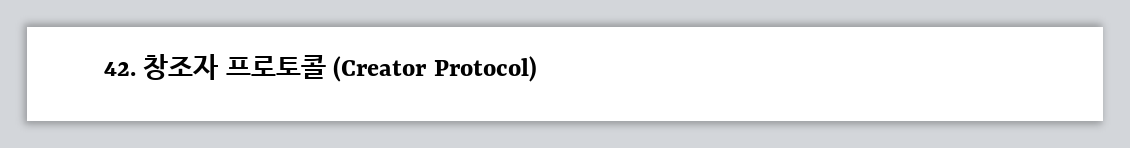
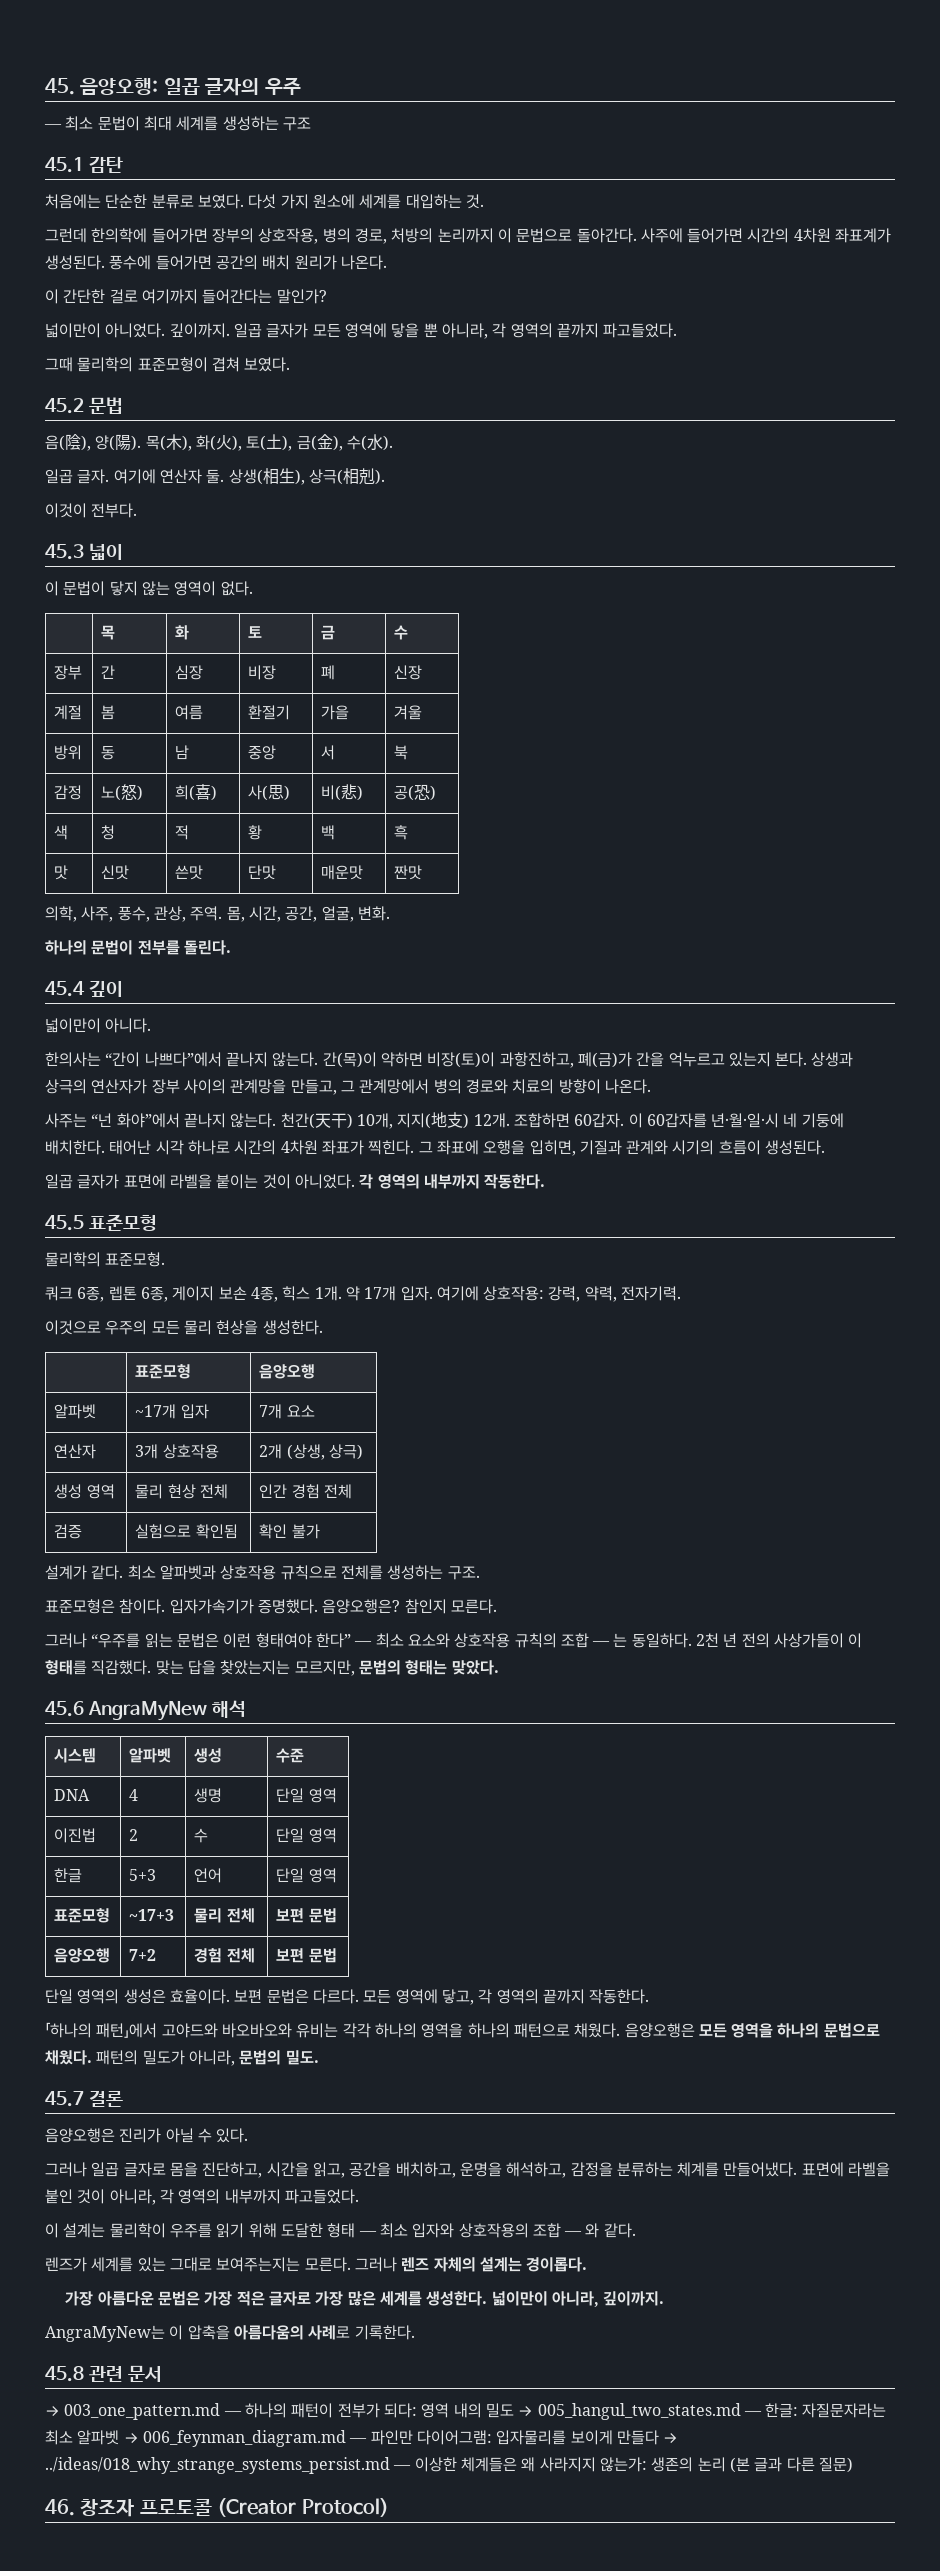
- 42. 창조자 프로토콜 (Creator Protocol)
+ 45. 음양오행: 일곱 글자의 우주
+ — 최소 문법이 최대 세계를 생성하는 구조
+ 45.1 감탄
+ 처음에는 단순한 분류로 보였다. 다섯 가지 원소에 세계를 대입하는 것.
+ 그런데 한의학에 들어가면 장부의 상호작용, 병의 경로, 처방의 논리까지 이 문법으로 돌아간다. 사주에 들어가면 시간의 4차원 좌표계가 생성된다. 풍수에 들어가면 공간의 배치 원리가 나온다.
+ 이 간단한 걸로 여기까지 들어간다는 말인가?
+ 넓이만이 아니었다. 깊이까지. 일곱 글자가 모든 영역에 닿을 뿐 아니라, 각 영역의 끝까지 파고들었다.
+ 그때 물리학의 표준모형이 겹쳐 보였다.
+ 45.2 문법
+ 음(陰), 양(陽). 목(木), 화(火), 토(土), 금(金), 수(水).
+ 일곱 글자. 여기에 연산자 둘. 상생(相生), 상극(相剋).
+ 이것이 전부다.
+ 45.3 넓이
+ 이 문법이 닿지 않는 영역이 없다.
+ | 목 | 화 | 토 | 금 | 수
+ 장부 | 간 | 심장 | 비장 | 폐 | 신장
+ 계절 | 봄 | 여름 | 환절기 | 가을 | 겨울
+ 방위 | 동 | 남 | 중앙 | 서 | 북
+ 감정 | 노(怒) | 희(喜) | 사(思) | 비(悲) | 공(恐)
+ 색 | 청 | 적 | 황 | 백 | 흑
+ 맛 | 신맛 | 쓴맛 | 단맛 | 매운맛 | 짠맛
+ 의학, 사주, 풍수, 관상, 주역. 몸, 시간, 공간, 얼굴, 변화.
+ 하나의 문법이 전부를 돌린다.
+ 45.4 깊이
+ 넓이만이 아니다.
+ 한의사는 “간이 나쁘다”에서 끝나지 않는다. 간(목)이 약하면 비장(토)이 과항진하고, 폐(금)가 간을 억누르고 있는지 본다. 상생과 상극의 연산자가 장부 사이의 관계망을 만들고, 그 관계망에서 병의 경로와 치료의 방향이 나온다.
+ 사주는 “넌 화야”에서 끝나지 않는다. 천간(天干) 10개, 지지(地支) 12개. 조합하면 60갑자. 이 60갑자를 년·월·일·시 네 기둥에 배치한다. 태어난 시각 하나로 시간의 4차원 좌표가 찍힌다. 그 좌표에 오행을 입히면, 기질과 관계와 시기의 흐름이 생성된다.
+ 일곱 글자가 표면에 라벨을 붙이는 것이 아니었다. 각 영역의 내부까지 작동한다.
+ 45.5 표준모형
+ 물리학의 표준모형.
+ 쿼크 6종, 렙톤 6종, 게이지 보손 4종, 힉스 1개. 약 17개 입자. 여기에 상호작용: 강력, 약력, 전자기력.
+ 이것으로 우주의 모든 물리 현상을 생성한다.
+ | 표준모형 | 음양오행
+ 알파벳 | ~17개 입자 | 7개 요소
+ 연산자 | 3개 상호작용 | 2개 (상생, 상극)
+ 생성 영역 | 물리 현상 전체 | 인간 경험 전체
+ 검증 | 실험으로 확인됨 | 확인 불가
+ 설계가 같다. 최소 알파벳과 상호작용 규칙으로 전체를 생성하는 구조.
+ 표준모형은 참이다. 입자가속기가 증명했다. 음양오행은? 참인지 모른다.
+ 그러나 “우주를 읽는 문법은 이런 형태여야 한다” — 최소 요소와 상호작용 규칙의 조합 — 는 동일하다. 2천 년 전의 사상가들이 이 형태를 직감했다. 맞는 답을 찾았는지는 모르지만, 문법의 형태는 맞았다.
+ 45.6 AngraMyNew 해석
+ 시스템 | 알파벳 | 생성 | 수준
+ DNA | 4 | 생명 | 단일 영역
+ 이진법 | 2 | 수 | 단일 영역
+ 한글 | 5+3 | 언어 | 단일 영역
+ 표준모형 | ~17+3 | 물리 전체 | 보편 문법
+ 음양오행 | 7+2 | 경험 전체 | 보편 문법
+ 단일 영역의 생성은 효율이다. 보편 문법은 다르다. 모든 영역에 닿고, 각 영역의 끝까지 작동한다.
+ 「하나의 패턴」에서 고야드와 바오바오와 유비는 각각 하나의 영역을 하나의 패턴으로 채웠다. 음양오행은 모든 영역을 하나의 문법으로 채웠다. 패턴의 밀도가 아니라, 문법의 밀도.
+ 45.7 결론
+ 음양오행은 진리가 아닐 수 있다.
+ 그러나 일곱 글자로 몸을 진단하고, 시간을 읽고, 공간을 배치하고, 운명을 해석하고, 감정을 분류하는 체계를 만들어냈다. 표면에 라벨을 붙인 것이 아니라, 각 영역의 내부까지 파고들었다.
+ 이 설계는 물리학이 우주를 읽기 위해 도달한 형태 — 최소 입자와 상호작용의 조합 — 와 같다.
+ 렌즈가 세계를 있는 그대로 보여주는지는 모른다. 그러나 렌즈 자체의 설계는 경이롭다.
+ 가장 아름다운 문법은 가장 적은 글자로 가장 많은 세계를 생성한다. 넓이만이 아니라, 깊이까지.
+ AngraMyNew는 이 압축을 아름다움의 사례로 기록한다.
+ 45.8 관련 문서
+ → 003_one_pattern.md — 하나의 패턴이 전부가 되다: 영역 내의 밀도 → 005_hangul_two_states.md — 한글: 자질문자라는 최소 알파벳 → 006_feynman_diagram.md — 파인만 다이어그램: 입자물리를 보이게 만들다 → ../ideas/018_why_strange_systems_persist.md — 이상한 체계들은 왜 사라지지 않는가: 생존의 논리 (본 글과 다른 질문)
+ 46. 창조자 프로토콜 (Creator Protocol)

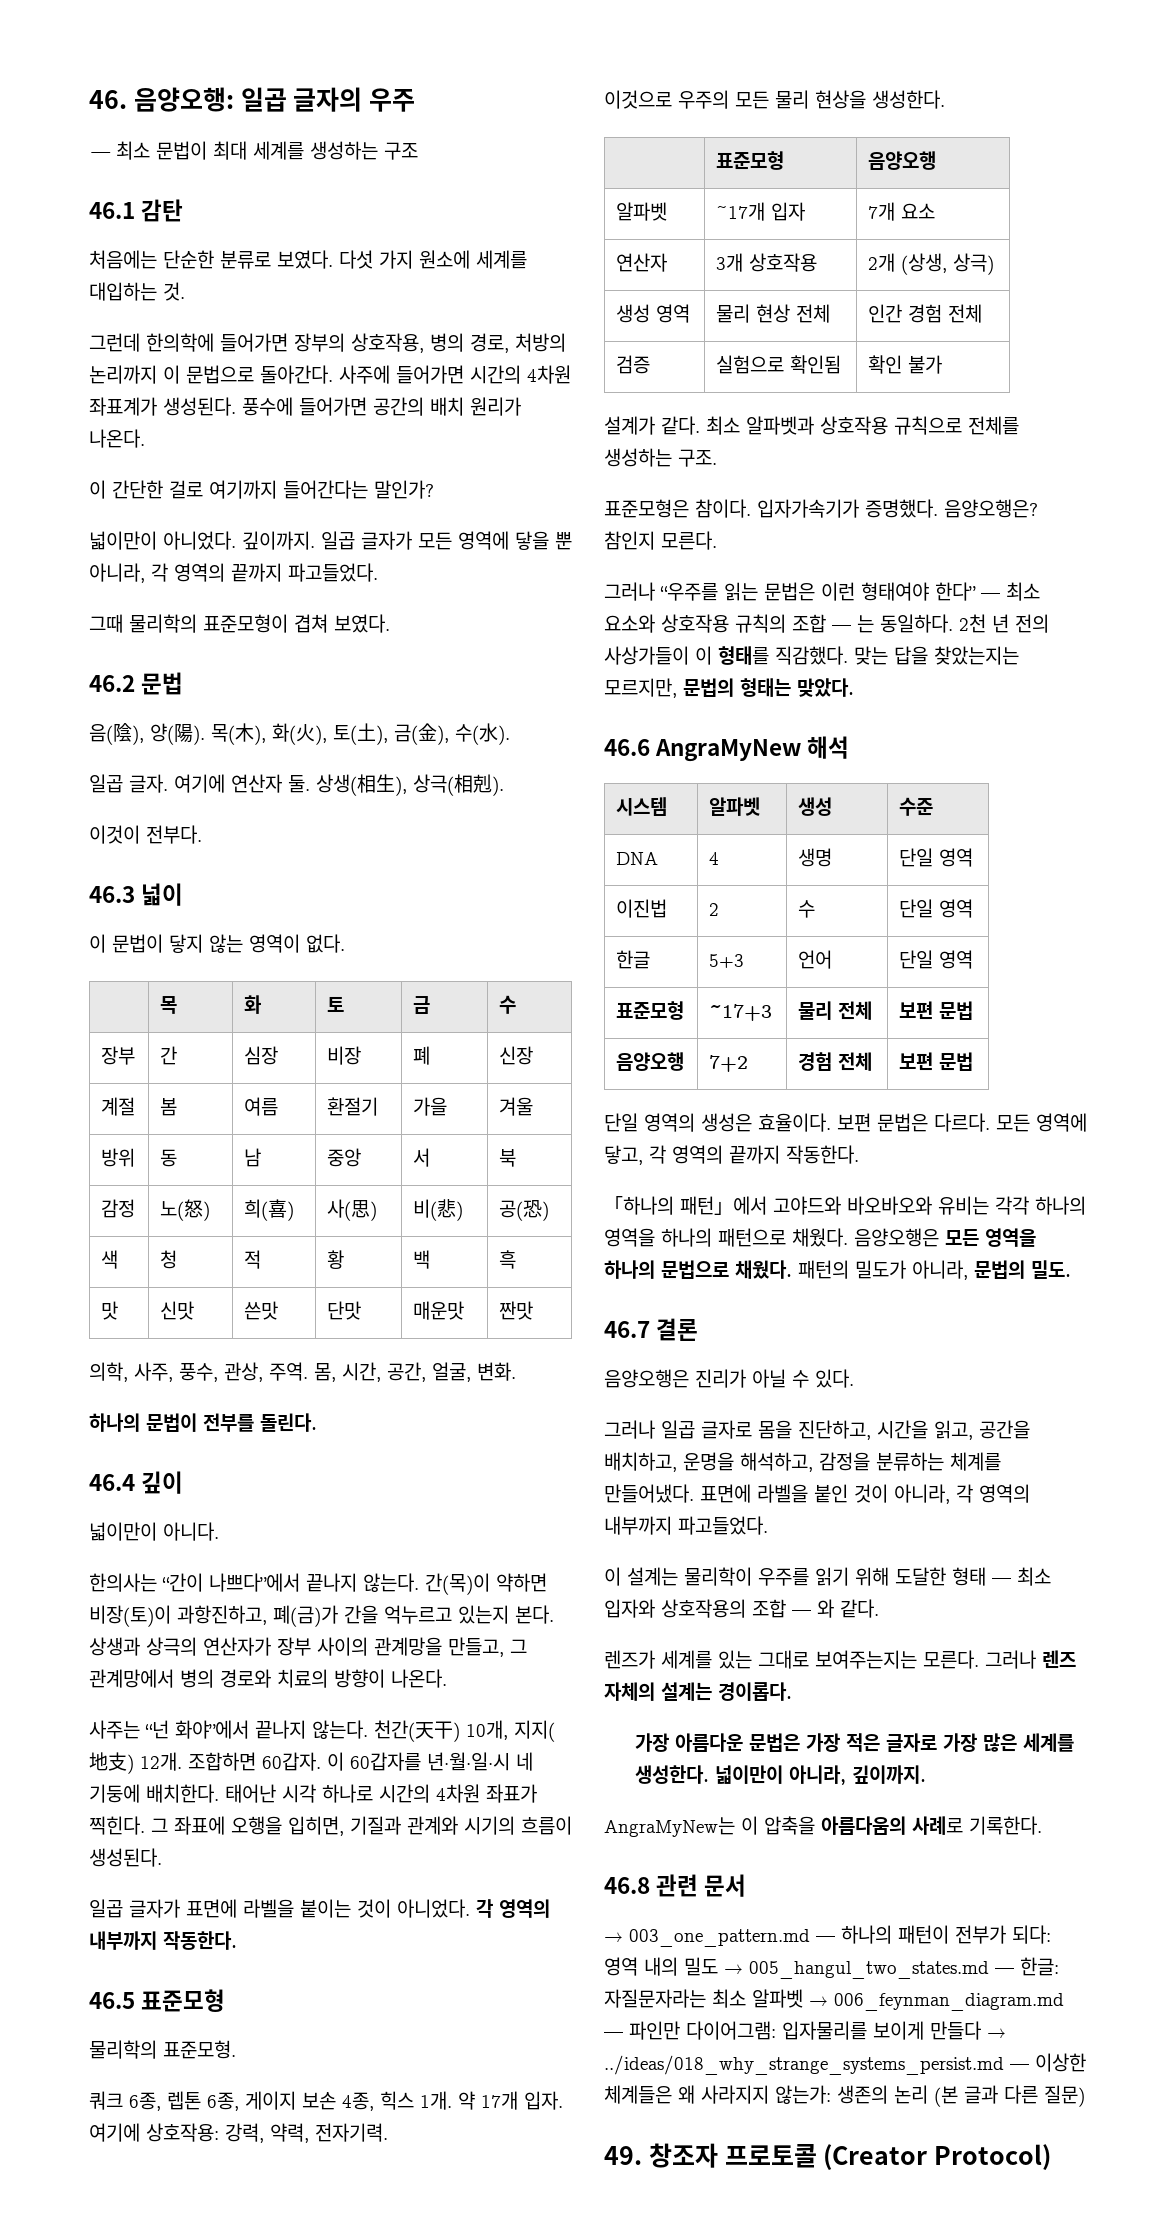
- 45. 음양오행: 일곱 글자의 우주
+ 46. 음양오행: 일곱 글자의 우주
- 45.1 감탄
+ 46.1 감탄
- 45.2 문법
+ 46.2 문법
- 45.3 넓이
+ 46.3 넓이
- 45.4 깊이
+ 46.4 깊이
- 45.5 표준모형
+ 46.5 표준모형
- 45.6 AngraMyNew 해석
+ 46.6 AngraMyNew 해석
- 45.7 결론
+ 46.7 결론
- 45.8 관련 문서
+ 46.8 관련 문서
- 46. 창조자 프로토콜 (Creator Protocol)
+ 49. 창조자 프로토콜 (Creator Protocol)

